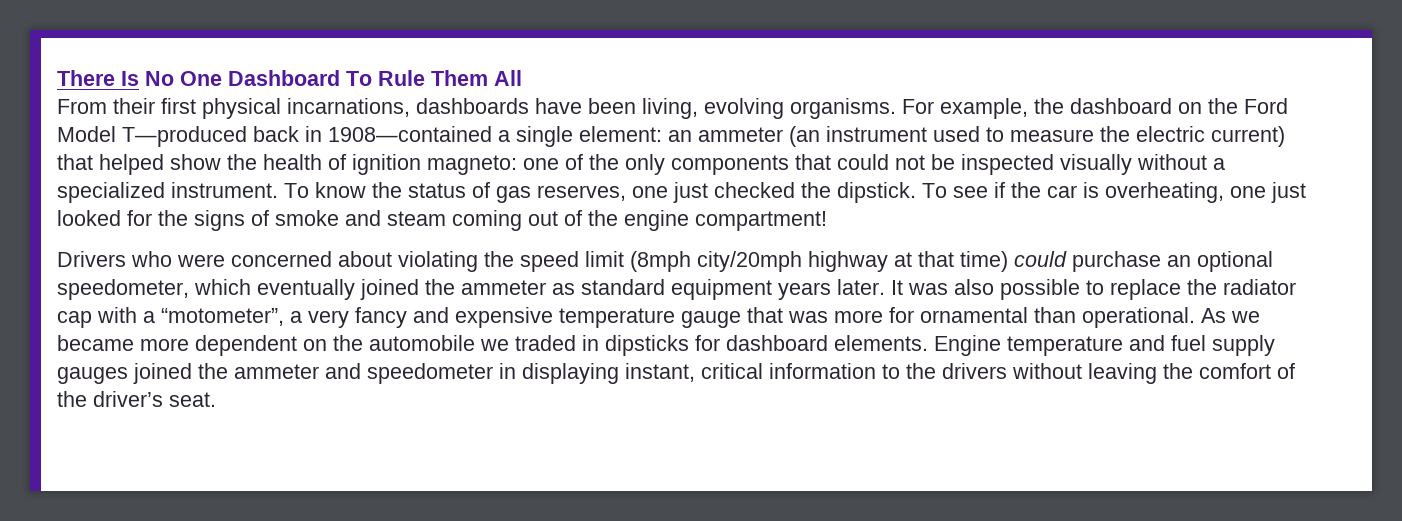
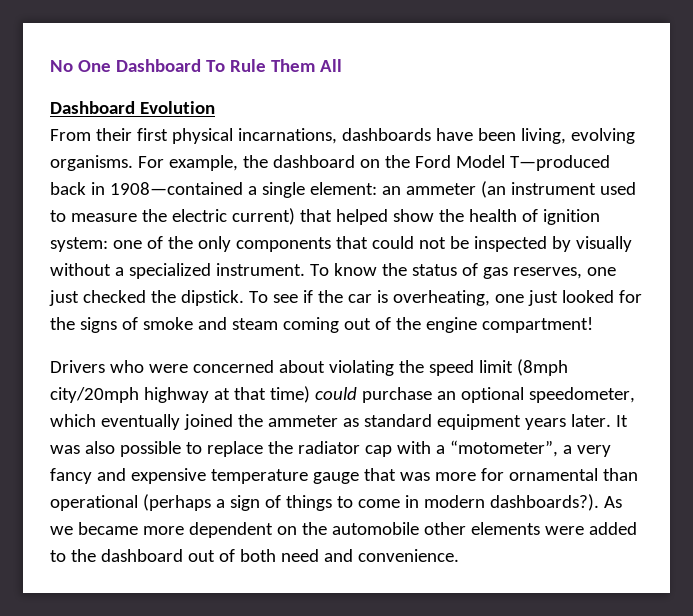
- There Is No One Dashboard To Rule Them All
+ No One Dashboard To Rule Them All
+ Dashboard Evolution
- For example, the dashboard on the Ford Model T—produced back in 1908—contained a single element: an ammeter (an instrument used to measure the electric current) that helped show the health of ignition magneto: one of the only components that could not be inspected visually without a specialized instrument.
+ For example, the dashboard on the Ford Model T—produced back in 1908—contained a single element: an ammeter (an instrument used to measure the electric current) that helped show the health of ignition system: one of the only components that could not be inspected by visually without a specialized instrument.
- It was also possible to replace the radiator cap with a “motometer”, a very fancy and expensive temperature gauge that was more for ornamental than operational.
+ It was also possible to replace the radiator cap with a “motometer”, a very fancy and expensive temperature gauge that was more for ornamental than operational (perhaps a sign of things to come in modern dashboards?).
- As we became more dependent on the automobile we traded in dipsticks for dashboard elements. Engine temperature and fuel supply gauges joined the ammeter and speedometer in displaying instant, critical information to the drivers without leaving the comfort of the driver’s seat.
+ As we became more dependent on the automobile other elements were added to the dashboard out of both need and convenience.

